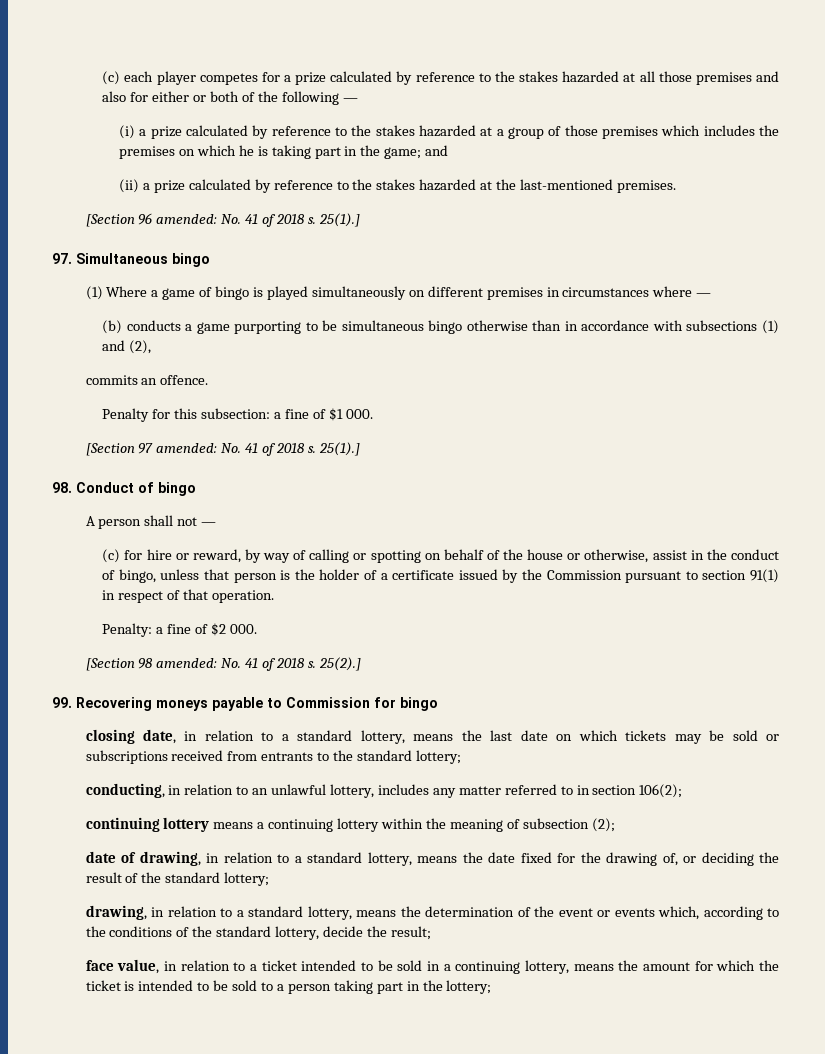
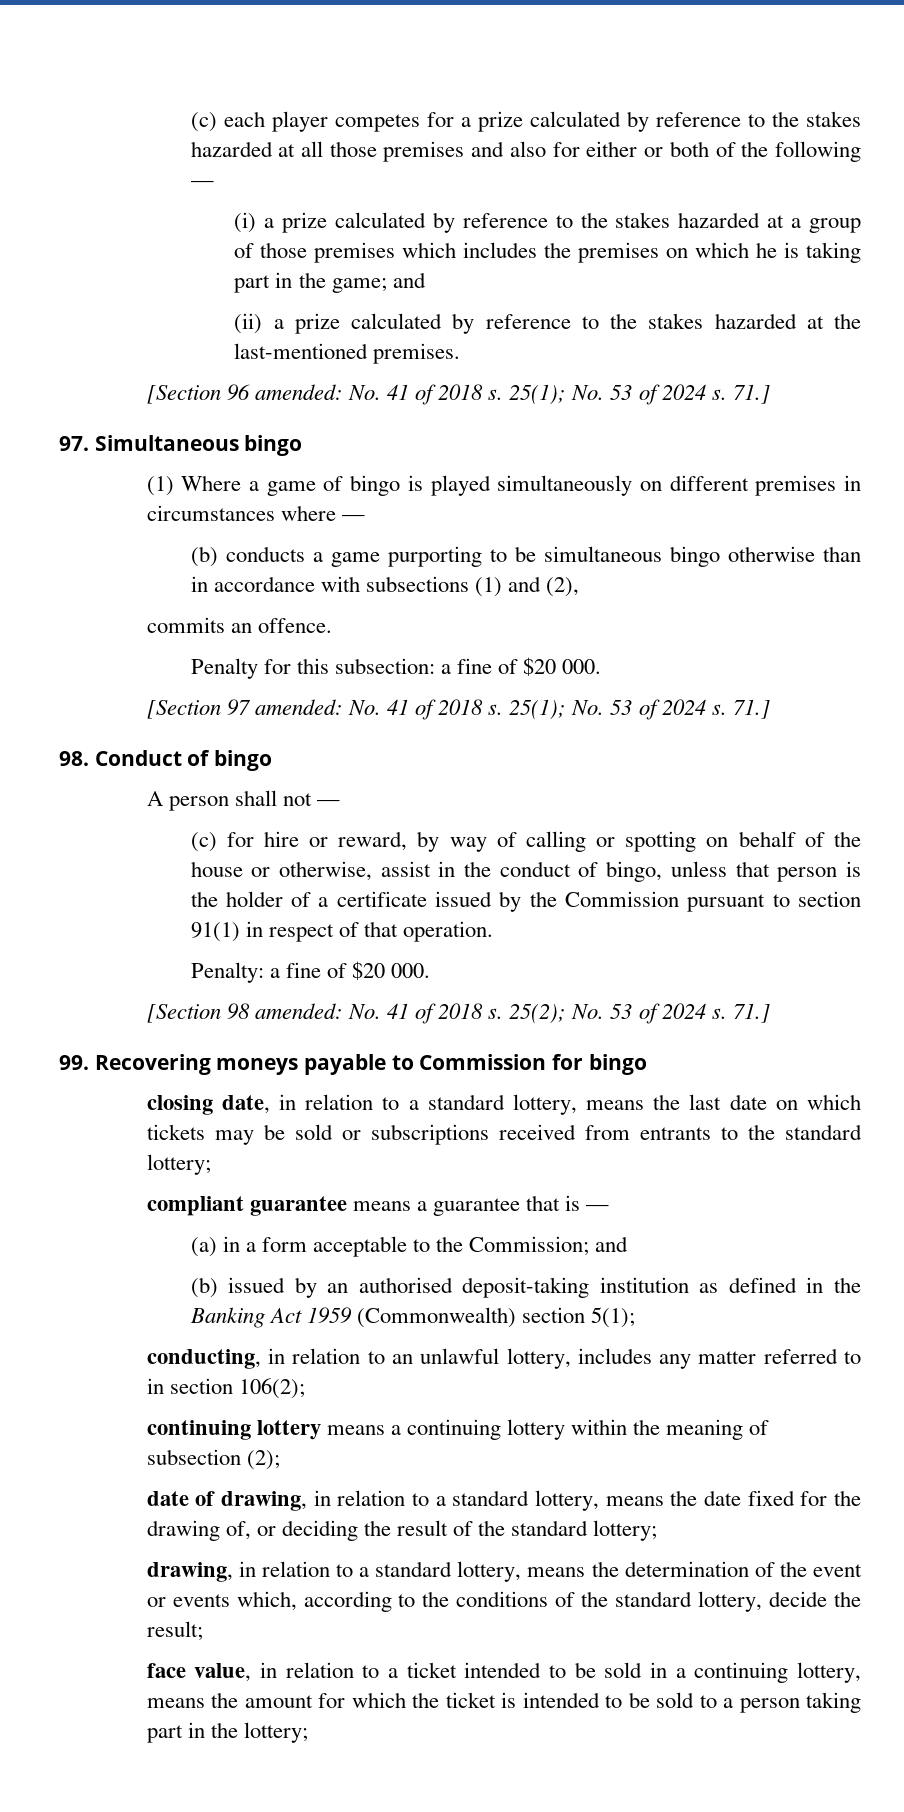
- [Section 96 amended: No. 41 of 2018 s. 25(1).]
+ [Section 96 amended: No. 41 of 2018 s. 25(1); No. 53 of 2024 s. 71.]
- Penalty for this subsection: a fine of $1 000.
+ Penalty for this subsection: a fine of $20 000.
- [Section 97 amended: No. 41 of 2018 s. 25(1).]
+ [Section 97 amended: No. 41 of 2018 s. 25(1); No. 53 of 2024 s. 71.]
- Penalty: a fine of $2 000.
+ Penalty: a fine of $20 000.
- 25(2).]
+ 25(2); No. 53 of 2024 s. 71.]
+ compliant guarantee means a guarantee that is —
+ (a) in a form acceptable to the Commission; and
+ (b) issued by an authorised deposit-taking institution as defined in the Banking Act 1959 (Commonwealth) section 5(1);

